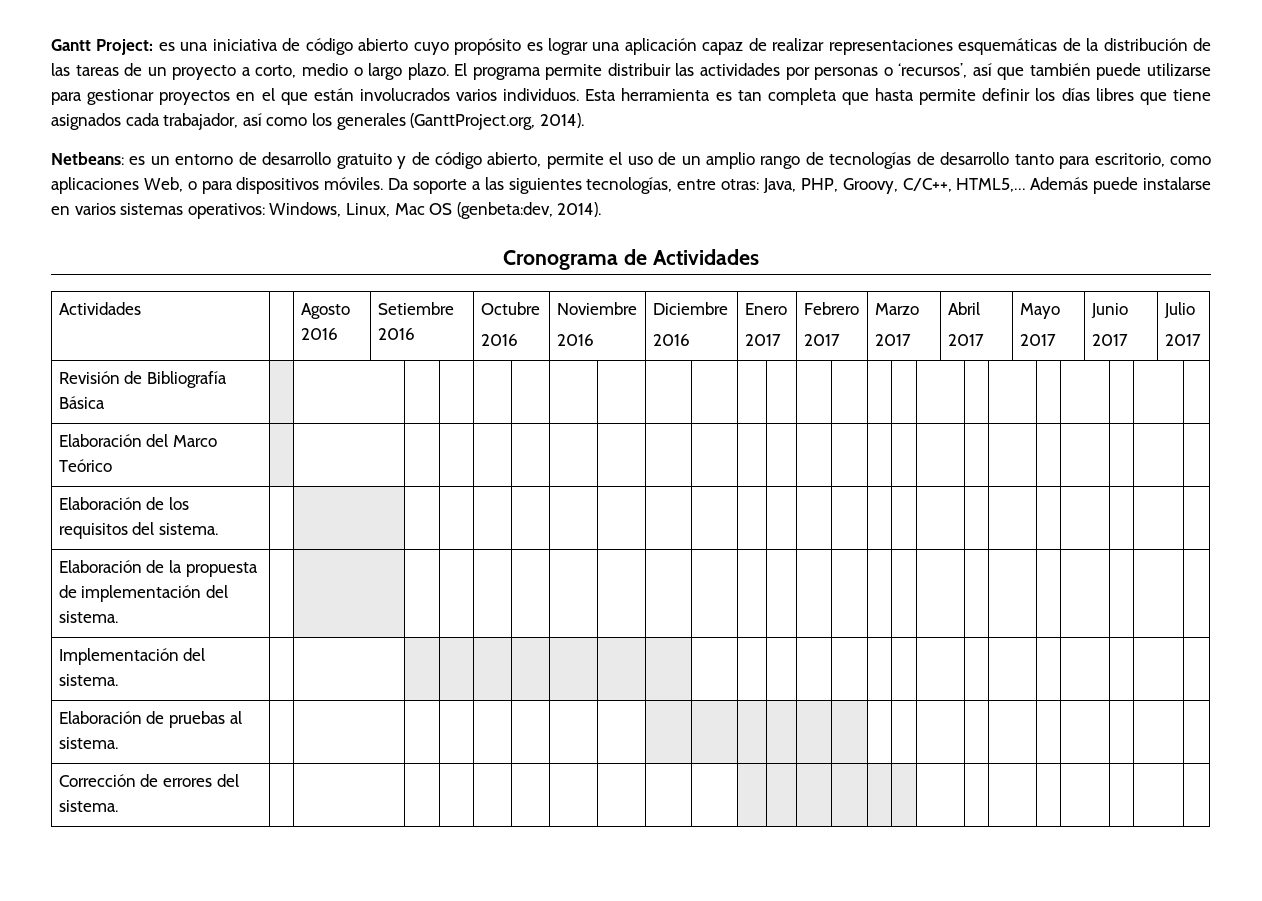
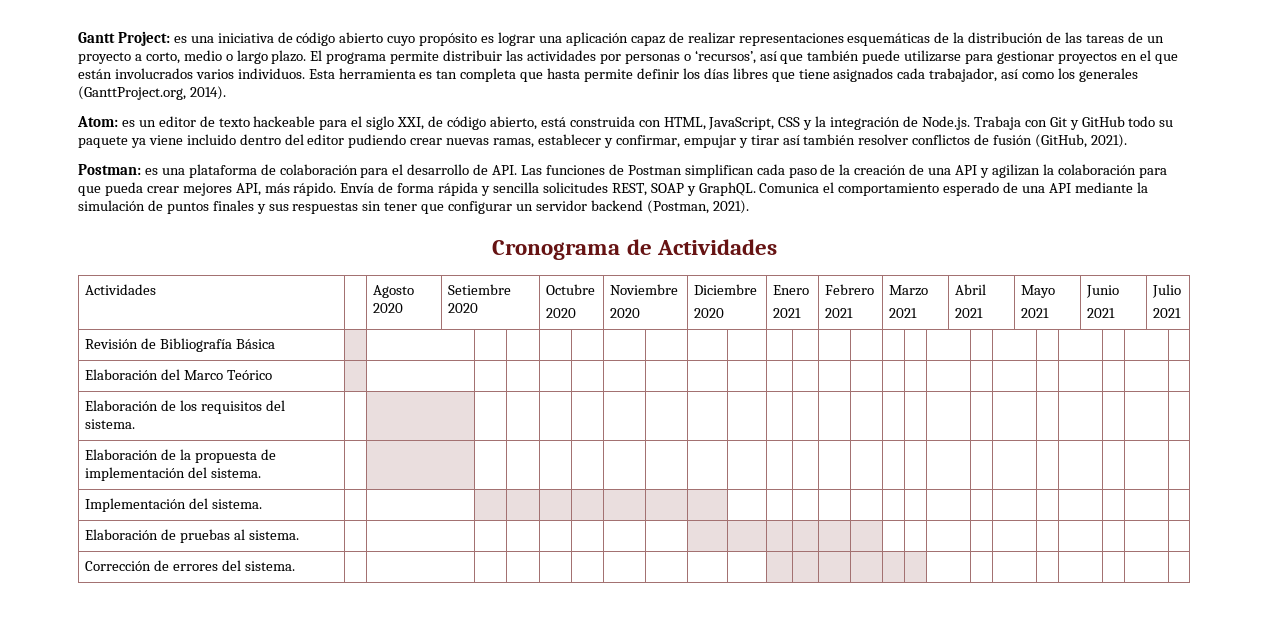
- Netbeans: es un entorno de desarrollo gratuito y de código abierto, permite el uso de un amplio rango de tecnologías de desarrollo tanto para escritorio, como aplicaciones Web, o para dispositivos móviles. Da soporte a las siguientes tecnologías, entre otras: Java, PHP, Groovy, C/C++, HTML5,… Además puede instalarse en varios sistemas operativos: Windows, Linux, Mac OS (genbeta:dev, 2014).
+ Atom: es un editor de texto hackeable para el siglo XXI, de código abierto, está construida con HTML, JavaScript, CSS y la integración de Node.js. Trabaja con Git y GitHub todo su paquete ya viene incluido dentro del editor pudiendo crear nuevas ramas, establecer y confirmar, empujar y tirar así también resolver conflictos de fusión (GitHub, 2021).
+ Postman: es una plataforma de colaboración para el desarrollo de API. Las funciones de Postman simplifican cada paso de la creación de una API y agilizan la colaboración para que pueda crear mejores API, más rápido. Envía de forma rápida y sencilla solicitudes REST, SOAP y GraphQL. Comunica el comportamiento esperado de una API mediante la simulación de puntos finales y sus respuestas sin tener que configurar un servidor backend (Postman, 2021).
- Actividades | | Agosto 2016 | Setiembre 2016 | Octubre
- 2016 | Noviembre
- 2016 | Diciembre
- 2016 | Enero
- 2017 | Febrero
- 2017 | Marzo
- 2017 | Abril
- 2017 | Mayo
- 2017 | Junio
- 2017 | Julio
- 2017
+ Actividades | | Agosto 2020 | Setiembre 2020 | Octubre
+ 2020 | Noviembre
+ 2020 | Diciembre
+ 2020 | Enero
+ 2021 | Febrero
+ 2021 | Marzo
+ 2021 | Abril
+ 2021 | Mayo
+ 2021 | Junio
+ 2021 | Julio
+ 2021

